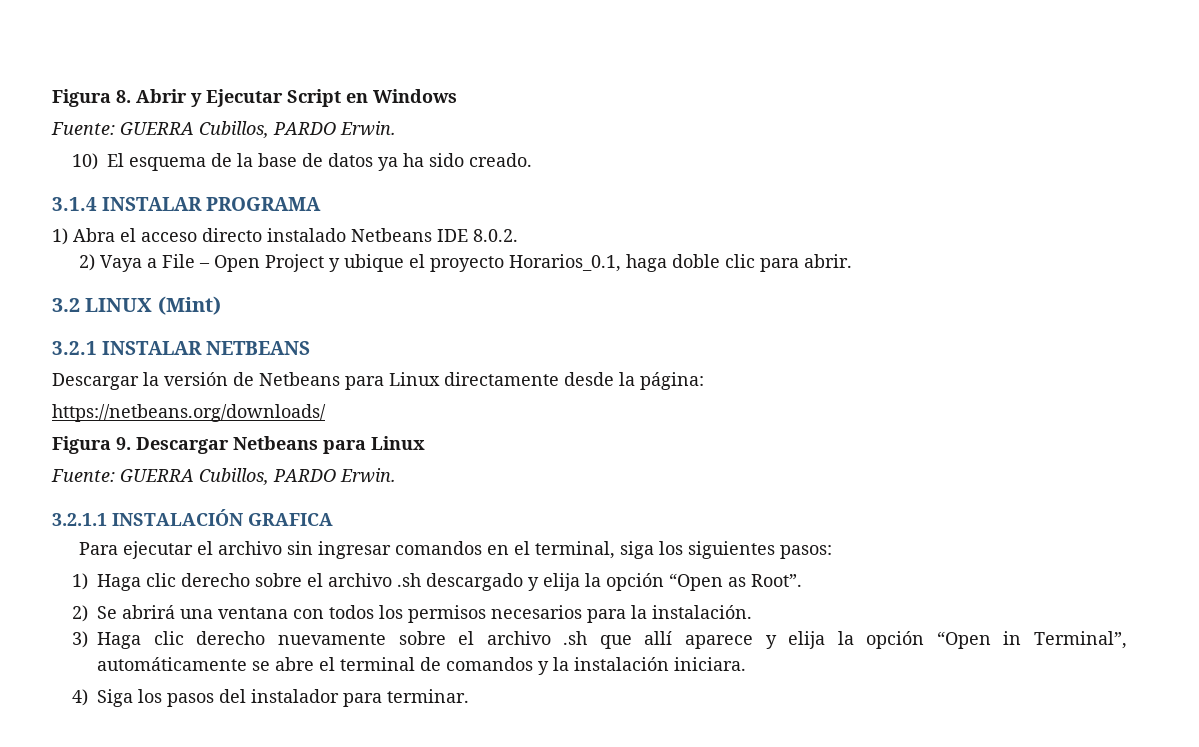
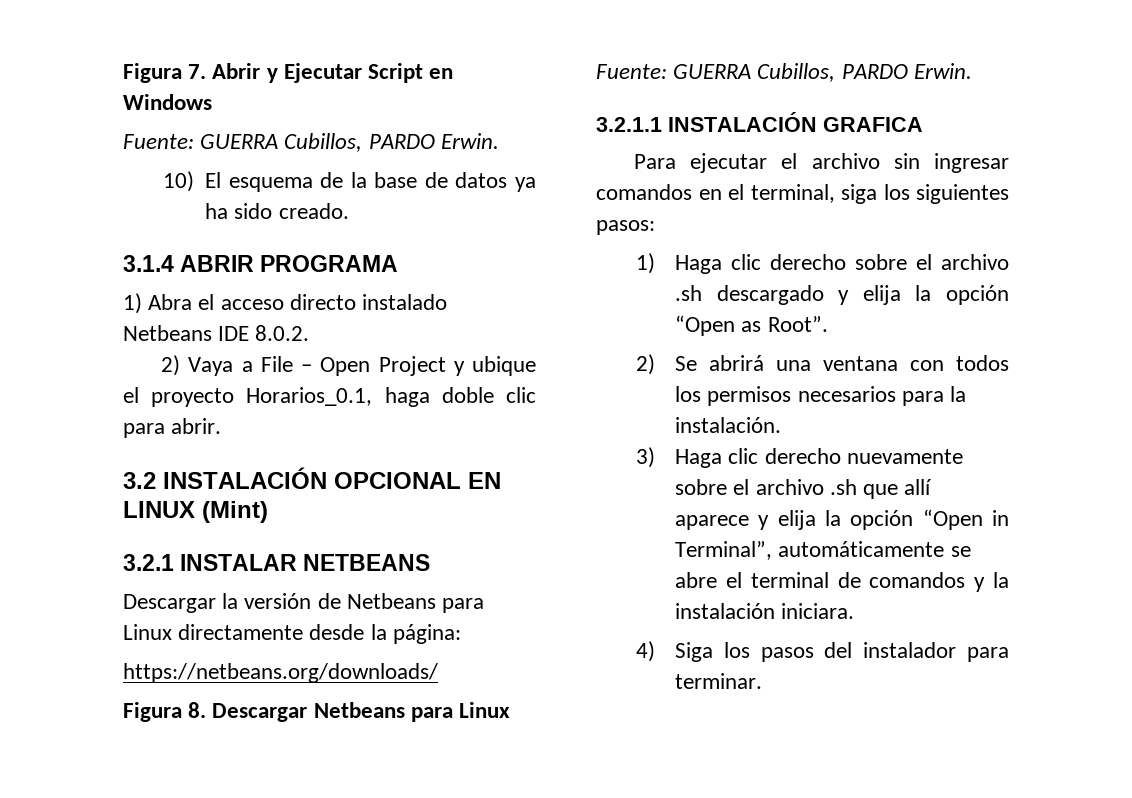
- Figura 8. Abrir y Ejecutar Script en Windows
+ Figura 7. Abrir y Ejecutar Script en Windows
- 3.1.4 INSTALAR PROGRAMA
+ 3.1.4 ABRIR PROGRAMA
- 3.2 LINUX (Mint)
+ 3.2 INSTALACIÓN OPCIONAL EN LINUX (Mint)
- Figura 9. Descargar Netbeans para Linux
+ Figura 8. Descargar Netbeans para Linux

